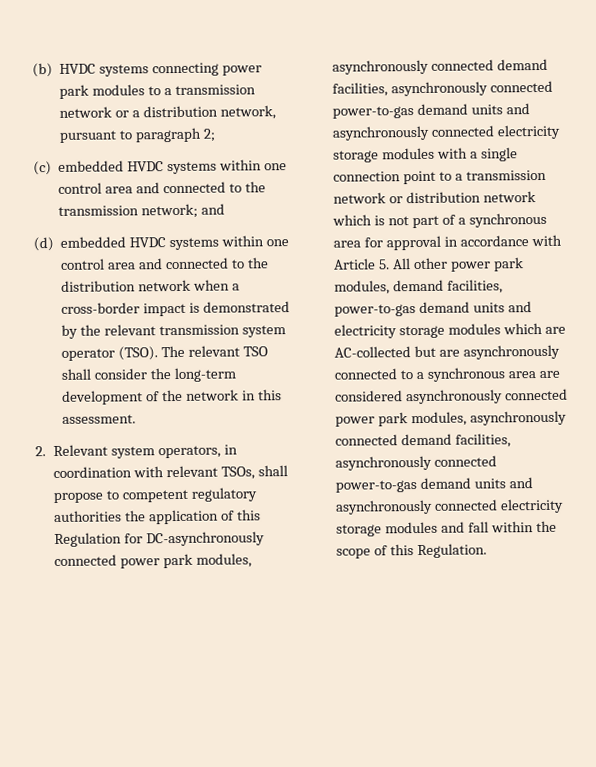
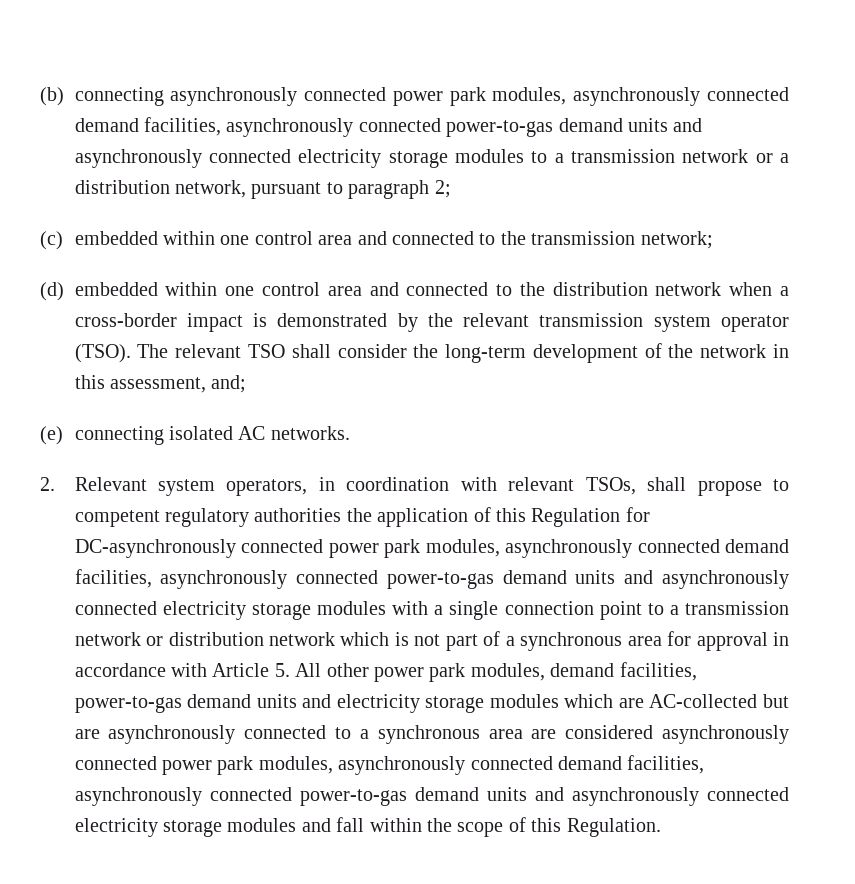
- (b) HVDC systems connecting power park modules to a transmission network or a distribution network, pursuant to paragraph 2;
+ (b) connecting asynchronously connected power park modules, asynchronously connected demand facilities, asynchronously connected power-to-gas demand units and asynchronously connected electricity storage modules to a transmission network or a distribution network, pursuant to paragraph 2;
- (c) embedded HVDC systems within one control area and connected to the transmission network; and
+ (c) embedded within one control area and connected to the transmission network;
- (d) embedded HVDC systems within one control area and connected to the distribution network when a cross-border impact is demonstrated by the relevant transmission system operator (TSO).
+ (d) embedded within one control area and connected to the distribution network when a cross-border impact is demonstrated by the relevant transmission system operator (TSO).
- The relevant TSO shall consider the long-term development of the network in this assessment.
+ The relevant TSO shall consider the long-term development of the network in this assessment, and;
+ (e) connecting isolated AC networks.

